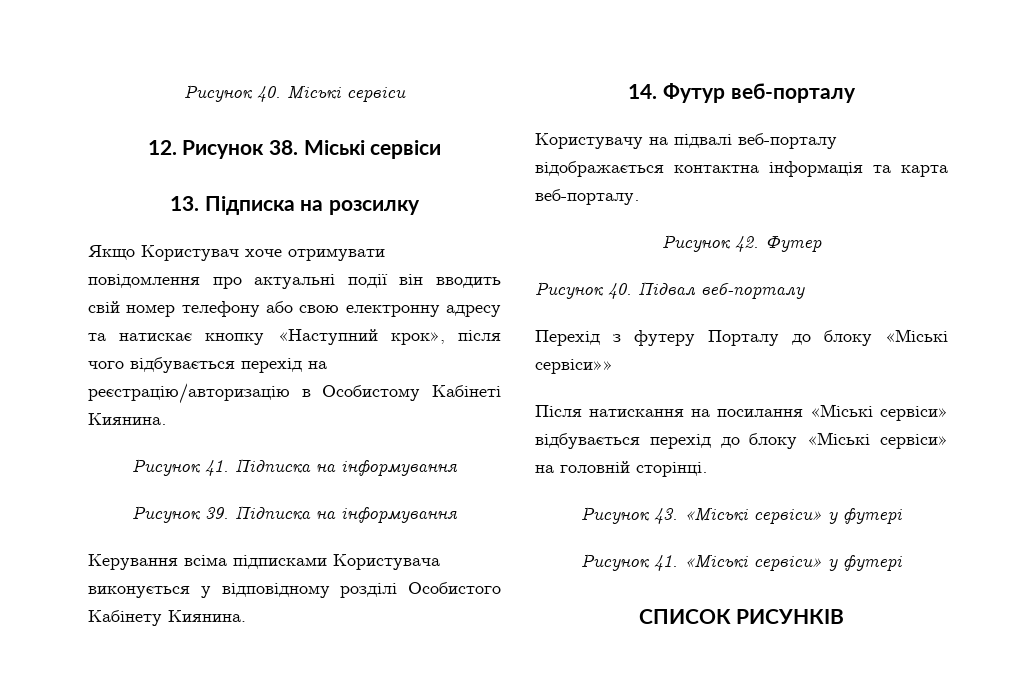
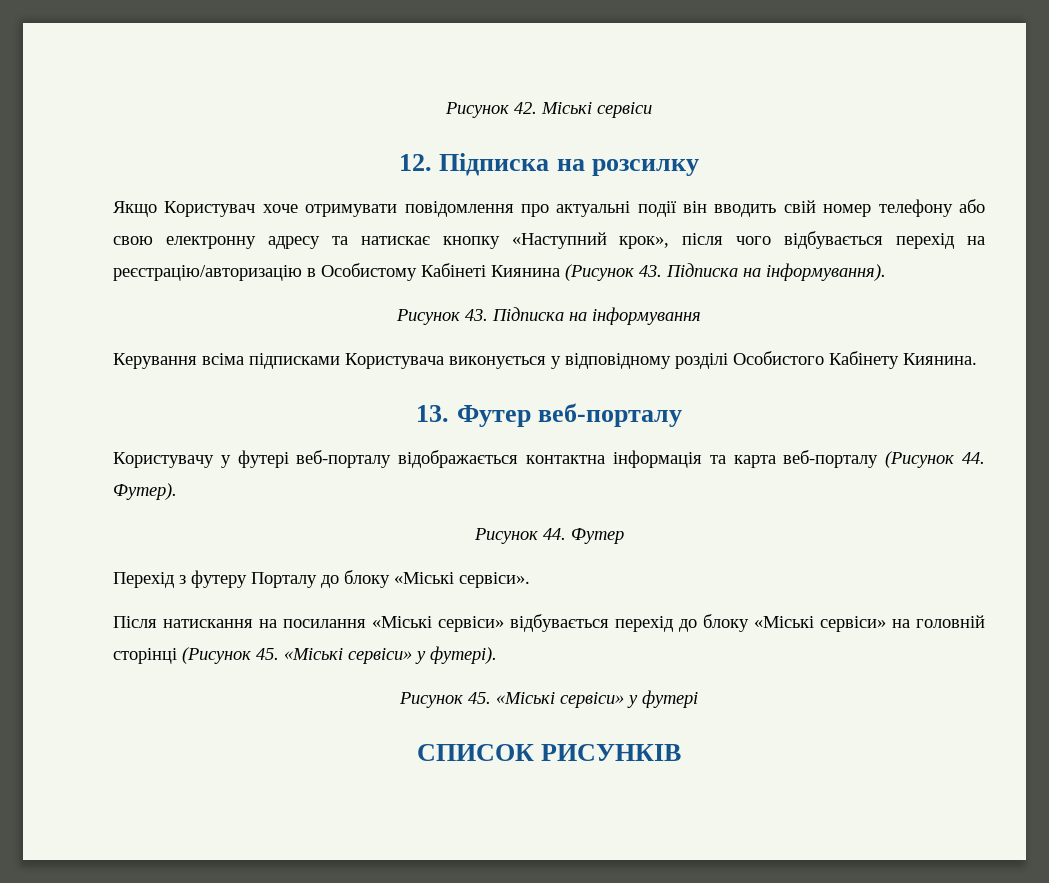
- Рисунок 40. Міські сервіси
- 12. Рисунок 38. Міські сервіси
- 13. Підписка на розсилку
+ Рисунок 42. Міські сервіси
+ 12. Підписка на розсилку
- Якщо Користувач хоче отримувати повідомлення про актуальні події він вводить свій номер телефону або свою електронну адресу та натискає кнопку «Наступний крок», після чого відбувається перехід на реєстрацію/авторизацію в Особистому Кабінеті Киянина.
- Рисунок 41. Підписка на інформування
- Рисунок 39. Підписка на інформування
+ Якщо Користувач хоче отримувати повідомлення про актуальні події він вводить свій номер телефону або свою електронну адресу та натискає кнопку «Наступний крок», після чого відбувається перехід на реєстрацію/авторизацію в Особистому Кабінеті Киянина (Рисунок 43. Підписка на інформування).
+ Рисунок 43. Підписка на інформування
- 14. Футур веб-порталу
+ 13. Футер веб-порталу
- Користувачу на підвалі веб-порталу відображається контактна інформація та карта веб-порталу.
- Рисунок 42. Футер
- Рисунок 40. Підвал веб-порталу
+ Користувачу у футері веб-порталу відображається контактна інформація та карта веб-порталу (Рисунок 44. Футер).
+ Рисунок 44. Футер
- Перехід з футеру Порталу до блоку «Міські сервіси»»
+ Перехід з футеру Порталу до блоку «Міські сервіси».
- Після натискання на посилання «Міські сервіси» відбувається перехід до блоку «Міські сервіси» на головній сторінці.
- Рисунок 43. «Міські сервіси» у футері
- Рисунок 41. «Міські сервіси» у футері
+ Після натискання на посилання «Міські сервіси» відбувається перехід до блоку «Міські сервіси» на головній сторінці (Рисунок 45. «Міські сервіси» у футері).
+ Рисунок 45. «Міські сервіси» у футері

